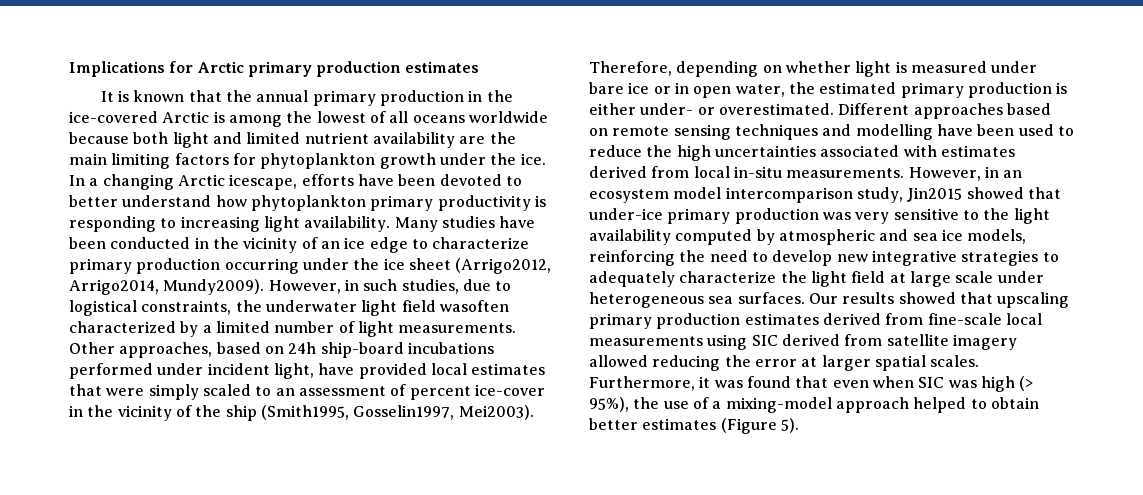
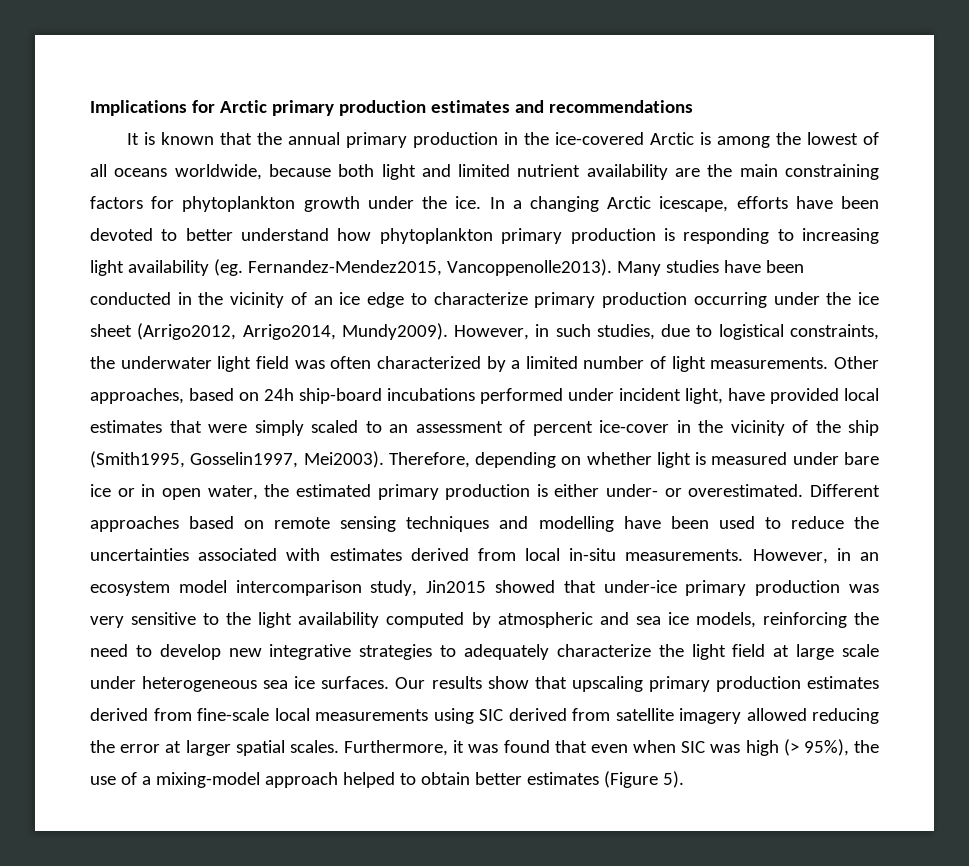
- Implications for Arctic primary production estimates
+ Implications for Arctic primary production estimates and recommendations
- It is known that the annual primary production in the ice-covered Arctic is among the lowest of all oceans worldwide because both light and limited nutrient availability are the main limiting factors for phytoplankton growth under the ice.
+ It is known that the annual primary production in the ice-covered Arctic is among the lowest of all oceans worldwide, because both light and limited nutrient availability are the main constraining factors for phytoplankton growth under the ice.
- In a changing Arctic icescape, efforts have been devoted to better understand how phytoplankton primary productivity is responding to increasing light availability.
+ In a changing Arctic icescape, efforts have been devoted to better understand how phytoplankton primary production is responding to increasing light availability (eg. Fernandez-Mendez2015, Vancoppenolle2013).
- However, in such studies, due to logistical constraints, the underwater light field wasoften characterized by a limited number of light measurements.
+ However, in such studies, due to logistical constraints, the underwater light field was often characterized by a limited number of light measurements.
- Different approaches based on remote sensing techniques and modelling have been used to reduce the high uncertainties associated with estimates derived from local in-situ measurements.
+ Different approaches based on remote sensing techniques and modelling have been used to reduce the uncertainties associated with estimates derived from local in-situ measurements.
- However, in an ecosystem model intercomparison study, Jin2015 showed that under-ice primary production was very sensitive to the light availability computed by atmospheric and sea ice models, reinforcing the need to develop new integrative strategies to adequately characterize the light field at large scale under heterogeneous sea surfaces.
+ However, in an ecosystem model intercomparison study, Jin2015 showed that under-ice primary production was very sensitive to the light availability computed by atmospheric and sea ice models, reinforcing the need to develop new integrative strategies to adequately characterize the light field at large scale under heterogeneous sea ice surfaces.
- Our results showed that upscaling primary production estimates derived from fine-scale local measurements using SIC derived from satellite imagery allowed reducing the error at larger spatial scales.
+ Our results show that upscaling primary production estimates derived from fine-scale local measurements using SIC derived from satellite imagery allowed reducing the error at larger spatial scales.

